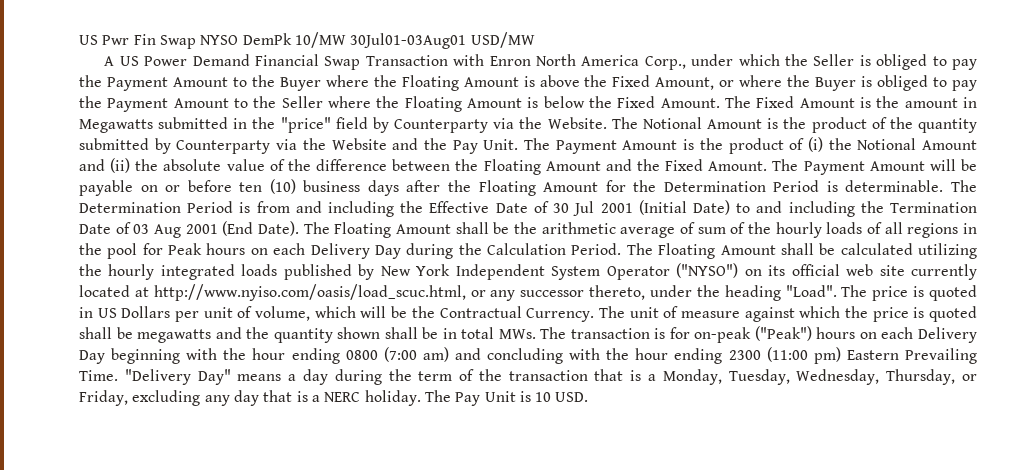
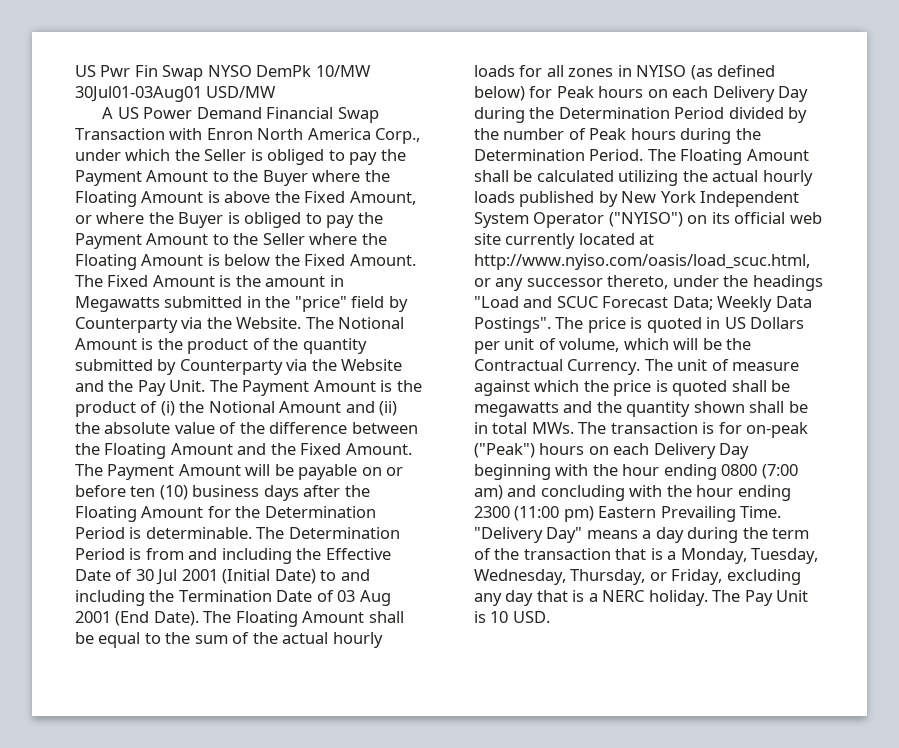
- The Floating Amount shall be the arithmetic average of sum of the hourly loads of all regions in the pool for Peak hours on each Delivery Day during the Calculation Period.
+ The Floating Amount shall be equal to the sum of the actual hourly loads for all zones in NYISO (as defined below) for Peak hours on each Delivery Day during the Determination Period divided by the number of Peak hours during the Determination Period.
- The Floating Amount shall be calculated utilizing the hourly integrated loads published by New York Independent System Operator ("NYSO") on its official web site currently located at http://www.nyiso.com/oasis/load_scuc.html, or any successor thereto, under the heading "Load".
+ The Floating Amount shall be calculated utilizing the actual hourly loads published by New York Independent System Operator ("NYISO") on its official web site currently located at http://www.nyiso.com/oasis/load_scuc.html, or any successor thereto, under the headings "Load and SCUC Forecast Data; Weekly Data Postings".

